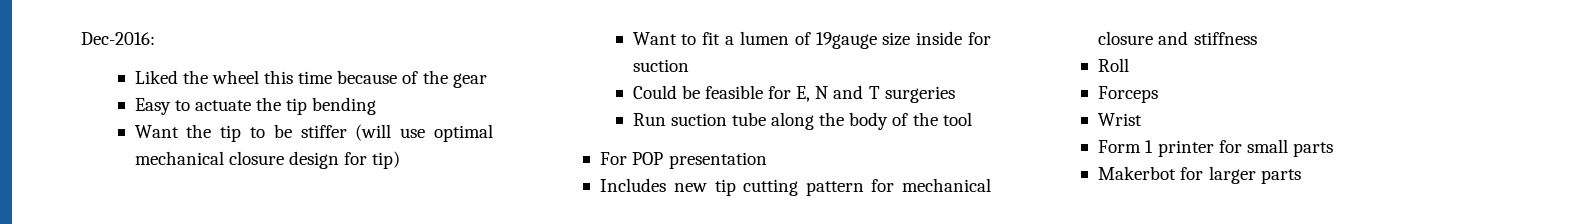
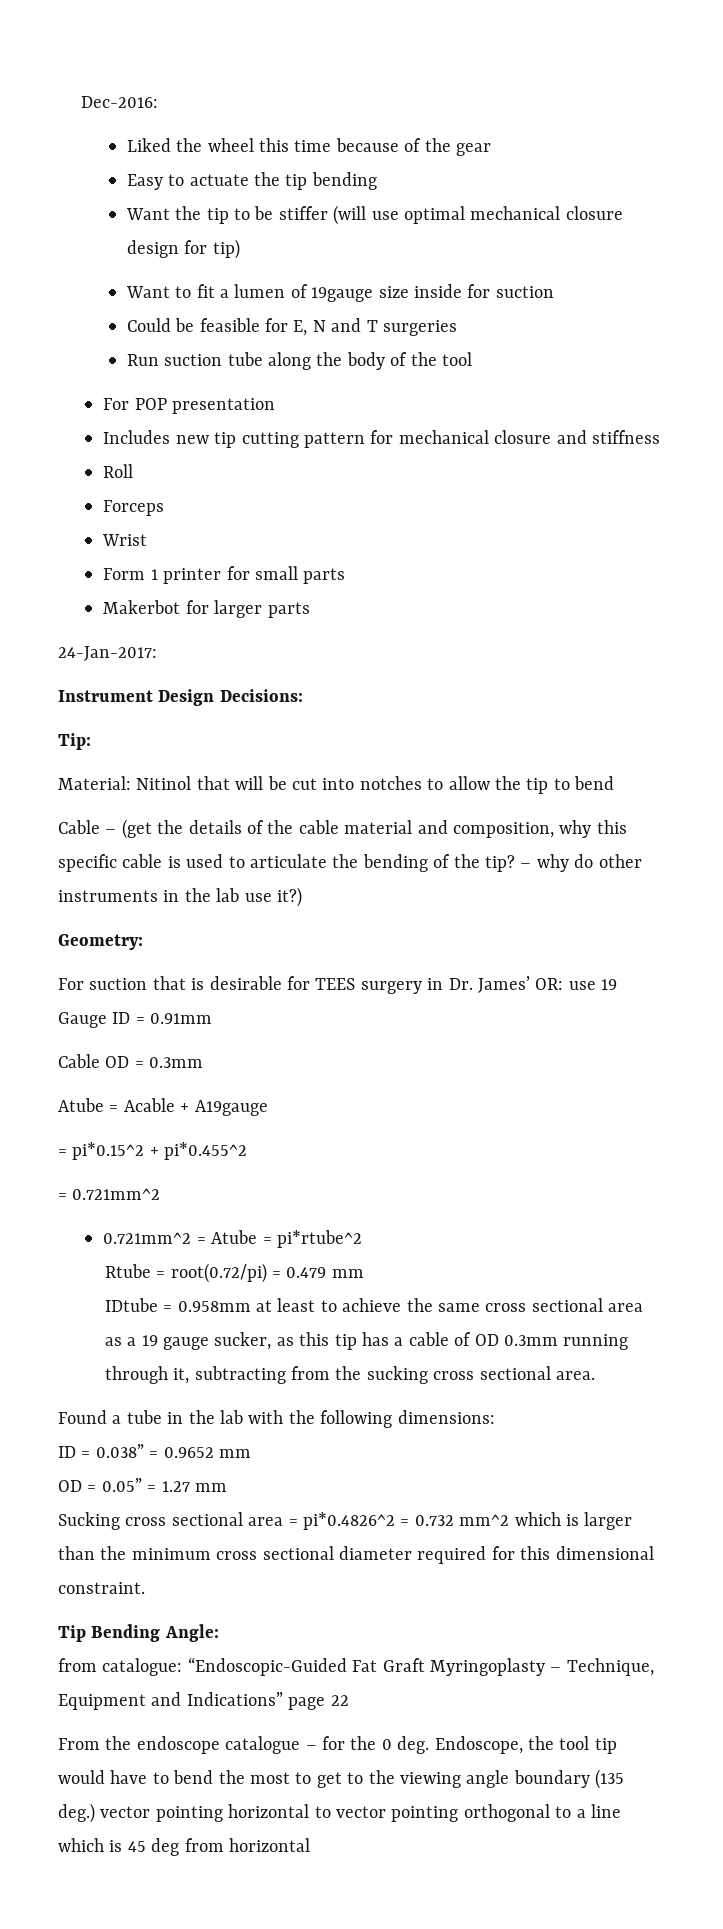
+ 24-Jan-2017:
+ Instrument Design Decisions:
+ Tip:
+ Material: Nitinol that will be cut into notches to allow the tip to bend
+ Cable – (get the details of the cable material and composition, why this specific cable is used to articulate the bending of the tip? – why do other instruments in the lab use it?)
+ Geometry:
+ For suction that is desirable for TEES surgery in Dr. James’ OR: use 19 Gauge ID = 0.91mm
+ Cable OD = 0.3mm
+ Atube = Acable + A19gauge
+ = pi*0.15^2 + pi*0.455^2
+ = 0.721mm^2
+ 0.721mm^2 = Atube = pi*rtube^2
+ Rtube = root(0.72/pi) = 0.479 mm
+ IDtube = 0.958mm at least to achieve the same cross sectional area as a 19 gauge sucker, as this tip has a cable of OD 0.3mm running through it, subtracting from the sucking cross sectional area.
+ Found a tube in the lab with the following dimensions:
+ ID = 0.038” = 0.9652 mm
+ OD = 0.05” = 1.27 mm
+ Sucking cross sectional area = pi*0.4826^2 = 0.732 mm^2 which is larger than the minimum cross sectional diameter required for this dimensional constraint.
+ Tip Bending Angle:
+ from catalogue: “Endoscopic-Guided Fat Graft Myringoplasty – Technique, Equipment and Indications” page 22
+ From the endoscope catalogue – for the 0 deg. Endoscope, the tool tip would have to bend the most to get to the viewing angle boundary (135 deg.) vector pointing horizontal to vector pointing orthogonal to a line which is 45 deg from horizontal

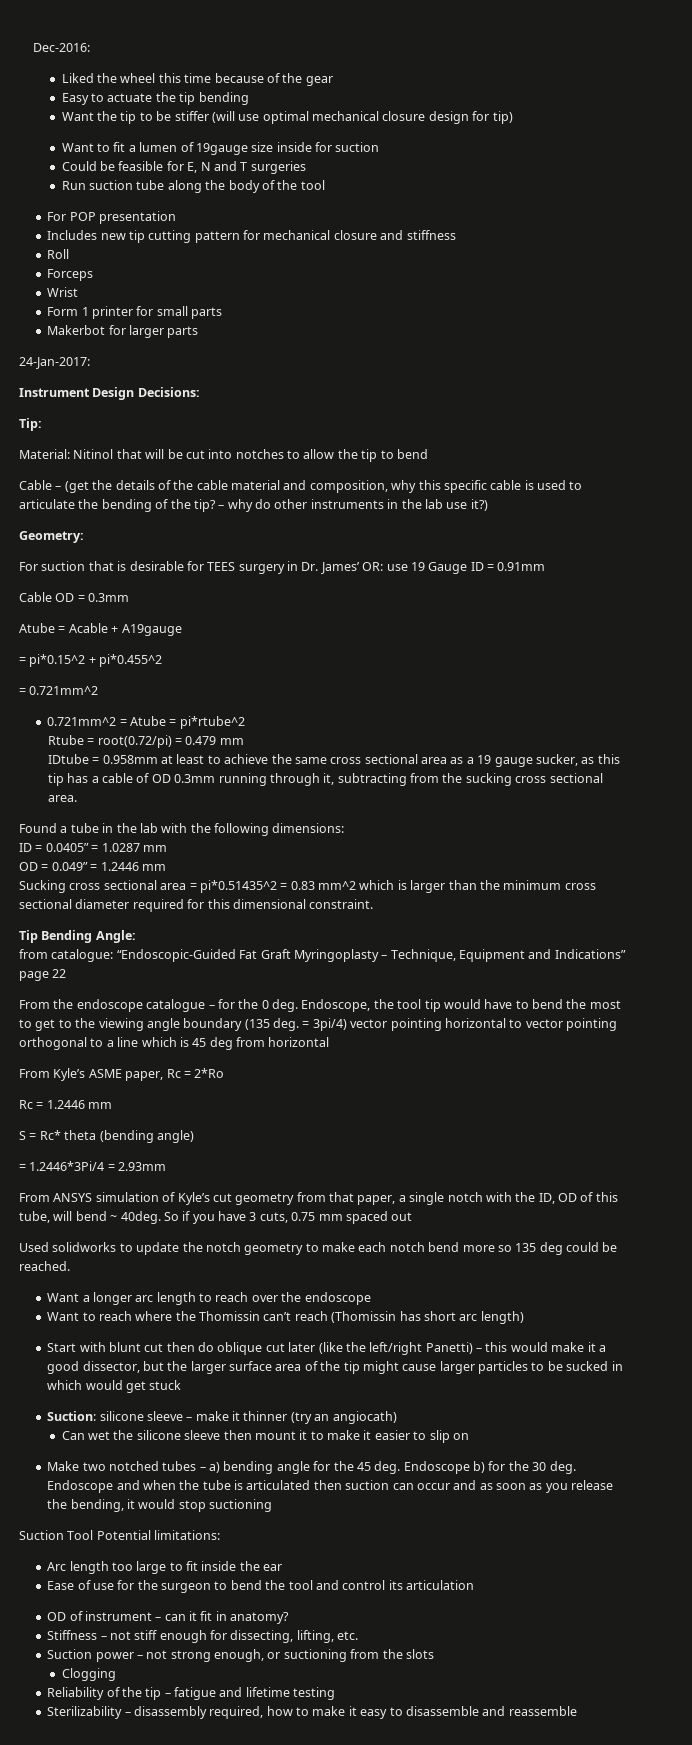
- ID = 0.038” = 0.9652 mm
+ ID = 0.0405” = 1.0287 mm
- OD = 0.05” = 1.27 mm
+ OD = 0.049” = 1.2446 mm
- Sucking cross sectional area = pi*0.4826^2 = 0.732 mm^2 which is larger than the minimum cross sectional diameter required for this dimensional constraint.
+ Sucking cross sectional area = pi*0.51435^2 = 0.83 mm^2 which is larger than the minimum cross sectional diameter required for this dimensional constraint.
- Endoscope, the tool tip would have to bend the most to get to the viewing angle boundary (135 deg.) vector pointing horizontal to vector pointing orthogonal to a line which is 45 deg from horizontal
+ Endoscope, the tool tip would have to bend the most to get to the viewing angle boundary (135 deg. = 3pi/4) vector pointing horizontal to vector pointing orthogonal to a line which is 45 deg from horizontal
+ From Kyle’s ASME paper, Rc = 2*Ro
+ Rc = 1.2446 mm
+ S = Rc* theta (bending angle)
+ = 1.2446*3Pi/4 = 2.93mm
+ From ANSYS simulation of Kyle’s cut geometry from that paper, a single notch with the ID, OD of this tube, will bend ~ 40deg. So if you have 3 cuts, 0.75 mm spaced out
+ Used solidworks to update the notch geometry to make each notch bend more so 135 deg could be reached.
+ Want a longer arc length to reach over the endoscope
+ Want to reach where the Thomissin can’t reach (Thomissin has short arc length)
+ Start with blunt cut then do oblique cut later (like the left/right Panetti) – this would make it a good dissector, but the larger surface area of the tip might cause larger particles to be sucked in which would get stuck
+ Suction: silicone sleeve – make it thinner (try an angiocath)
+ Can wet the silicone sleeve then mount it to make it easier to slip on
+ Make two notched tubes – a) bending angle for the 45 deg. Endoscope b) for the 30 deg. Endoscope and when the tube is articulated then suction can occur and as soon as you release the bending, it would stop suctioning
+ Suction Tool Potential limitations:
+ Arc length too large to fit inside the ear
+ Ease of use for the surgeon to bend the tool and control its articulation
+ OD of instrument – can it fit in anatomy?
+ Stiffness – not stiff enough for dissecting, lifting, etc.
+ Suction power – not strong enough, or suctioning from the slots
+ Clogging
+ Reliability of the tip – fatigue and lifetime testing
+ Sterilizability – disassembly required, how to make it easy to disassemble and reassemble

